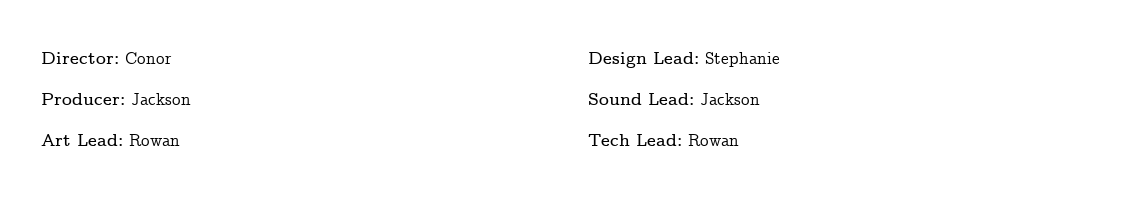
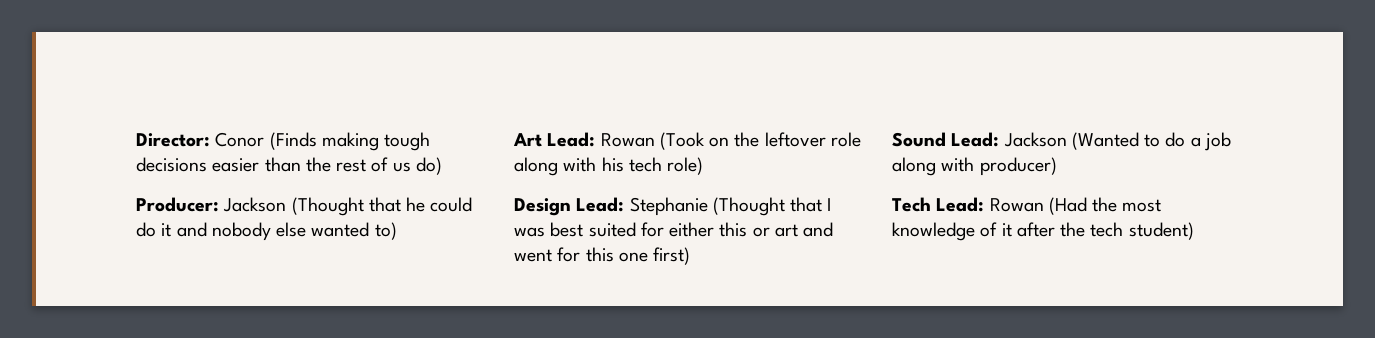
- Director: Conor
- Producer: Jackson
- Art Lead: Rowan
- Design Lead: Stephanie
- Sound Lead: Jackson
- Tech Lead: Rowan
+ Director: Conor (Finds making tough decisions easier than the rest of us do)
+ Producer: Jackson (Thought that he could do it and nobody else wanted to)
+ Art Lead: Rowan (Took on the leftover role along with his tech role)
+ Design Lead: Stephanie (Thought that I was best suited for either this or art and went for this one first)
+ Sound Lead: Jackson (Wanted to do a job along with producer)
+ Tech Lead: Rowan (Had the most knowledge of it after the tech student)

